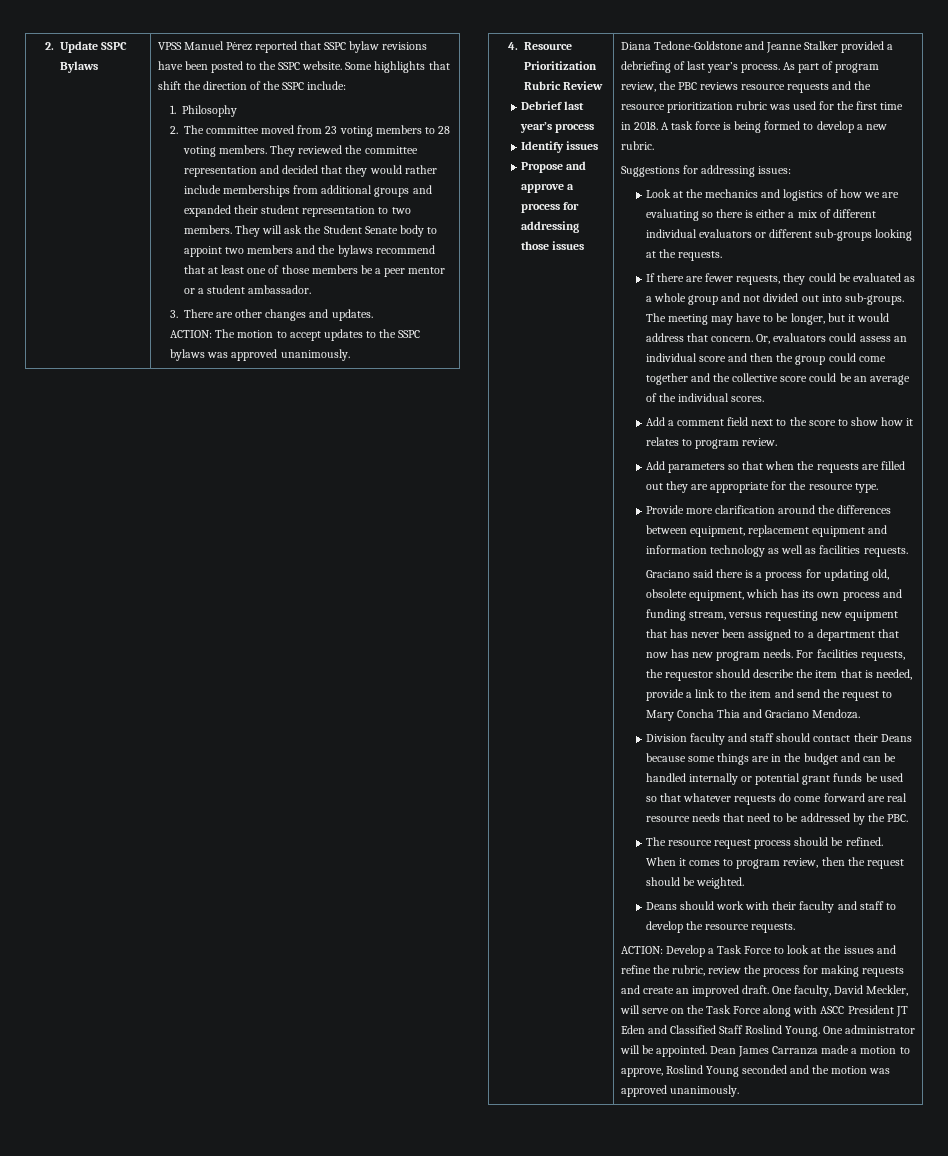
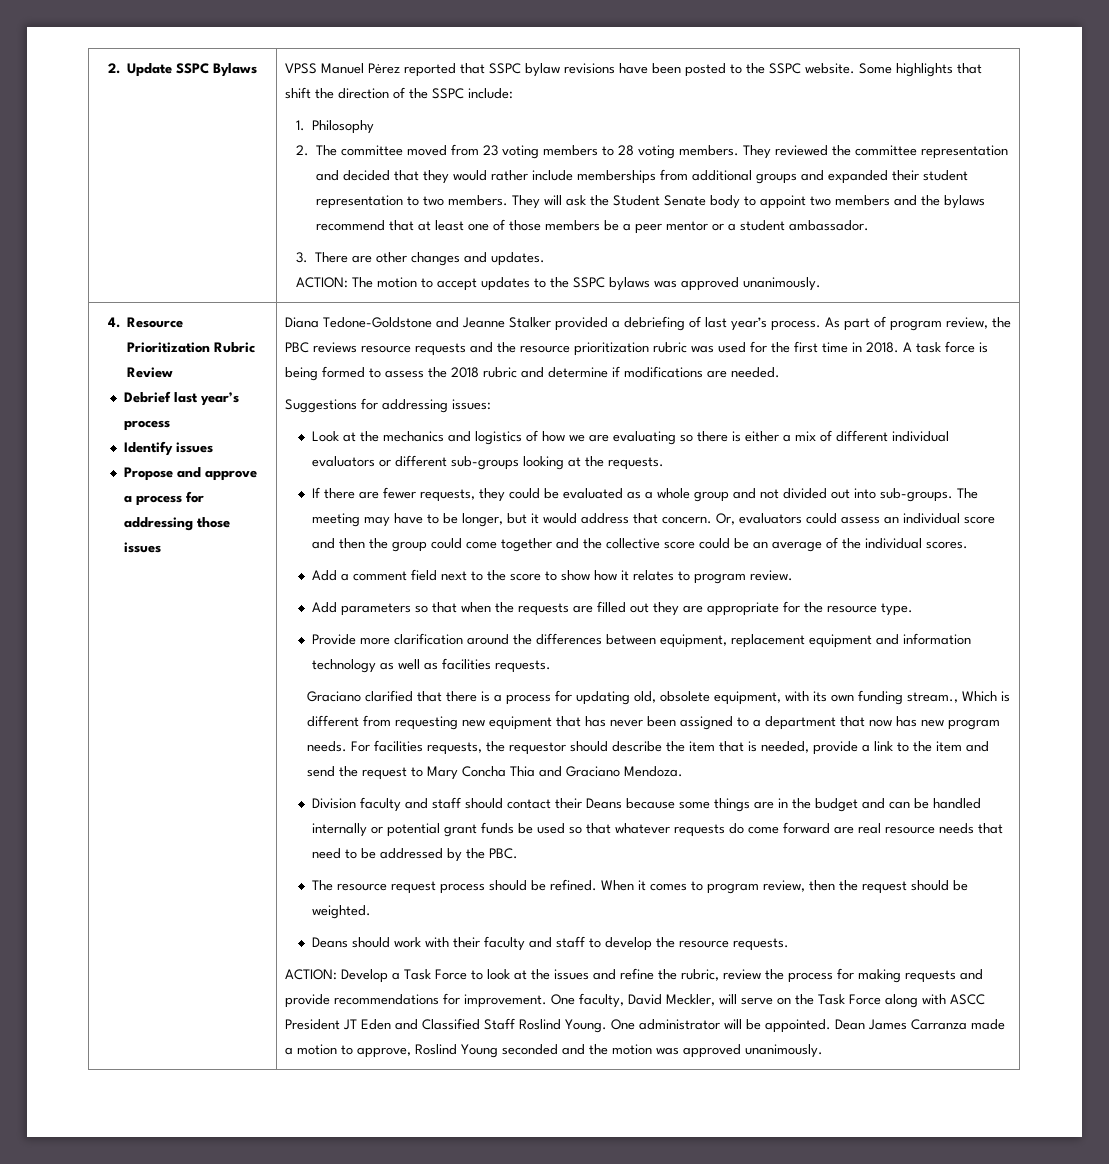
- A task force is being formed to develop a new rubric.
+ A task force is being formed to assess the 2018 rubric and determine if modifications are needed.
- Graciano said there is a process for updating old, obsolete equipment, which has its own process and funding stream, versus requesting new equipment that has never been assigned to a department that now has new program needs.
+ Graciano clarified that there is a process for updating old, obsolete equipment, with its own funding stream., Which is different from requesting new equipment that has never been assigned to a department that now has new program needs.
- ACTION: Develop a Task Force to look at the issues and refine the rubric, review the process for making requests and create an improved draft.
+ ACTION: Develop a Task Force to look at the issues and refine the rubric, review the process for making requests and provide recommendations for improvement.

